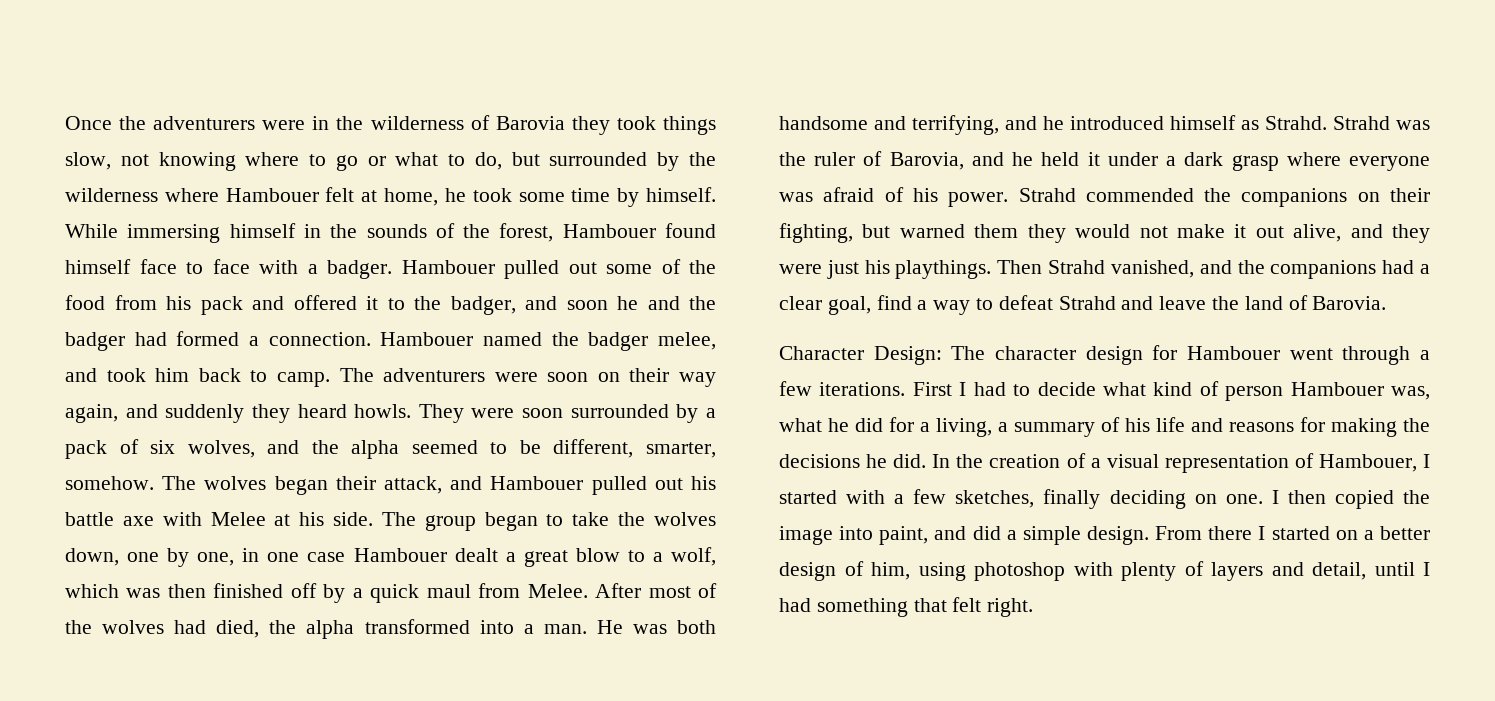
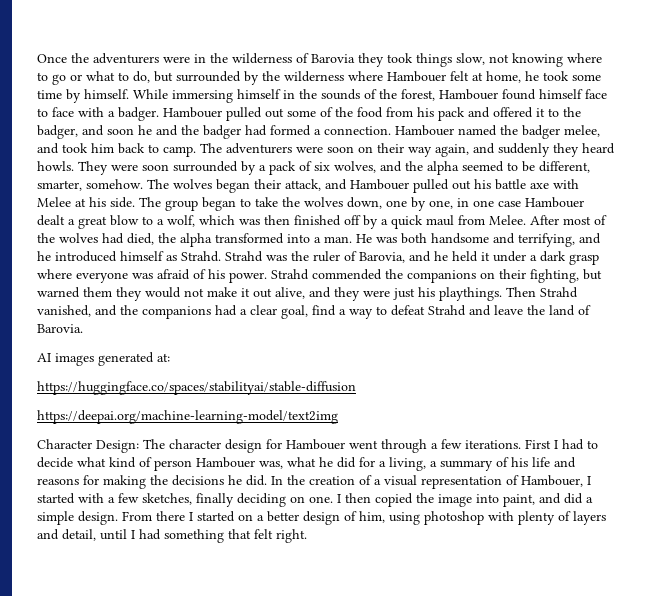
+ AI images generated at:
+ https://huggingface.co/spaces/stabilityai/stable-diffusion
+ https://deepai.org/machine-learning-model/text2img

